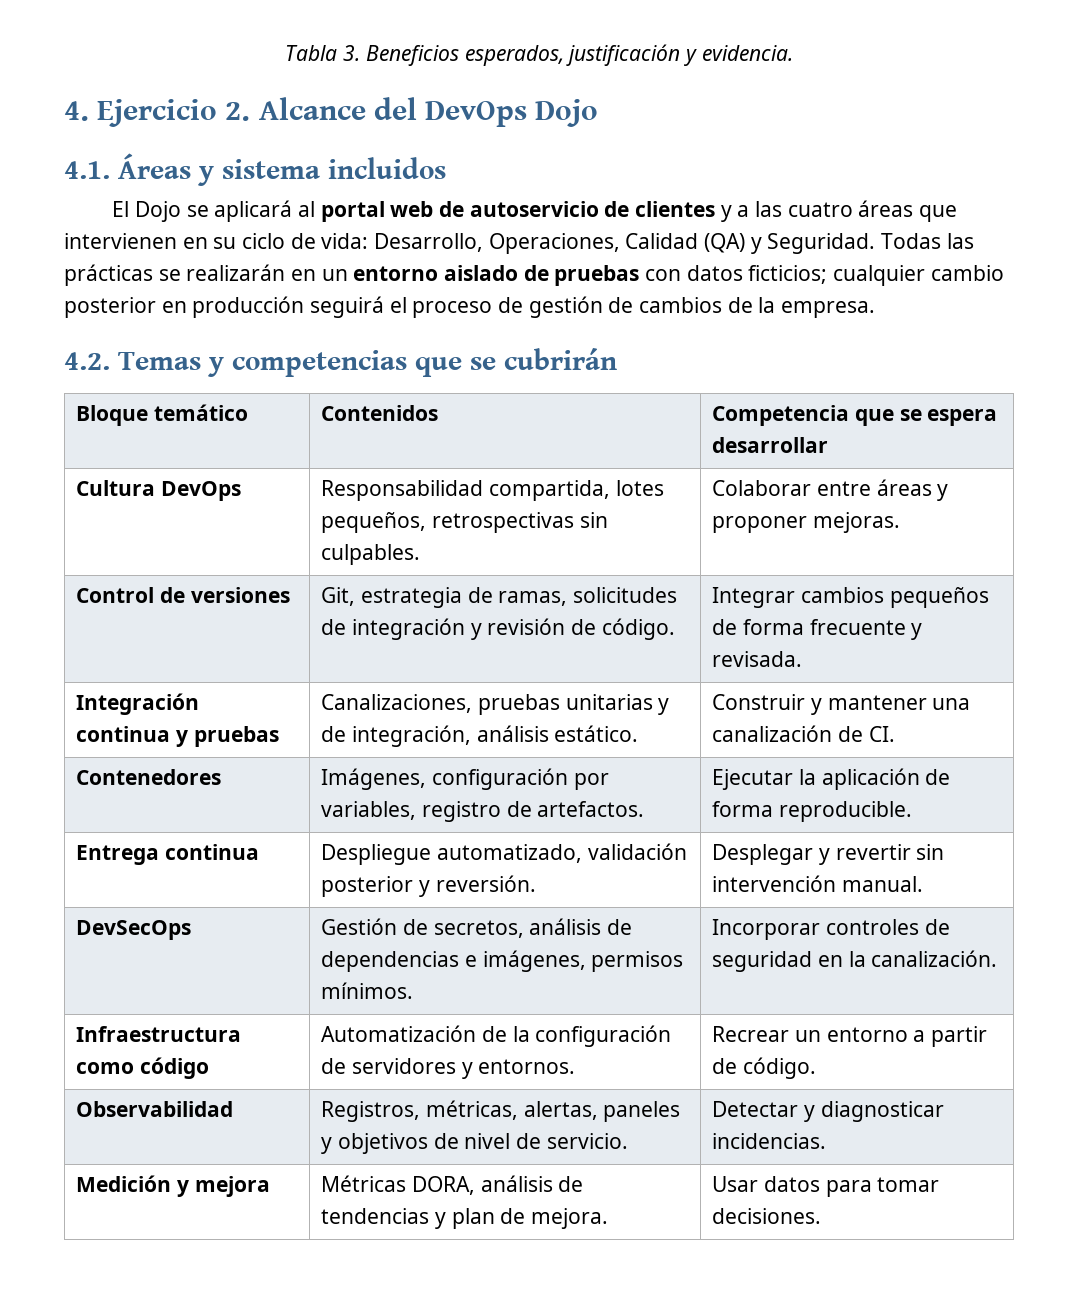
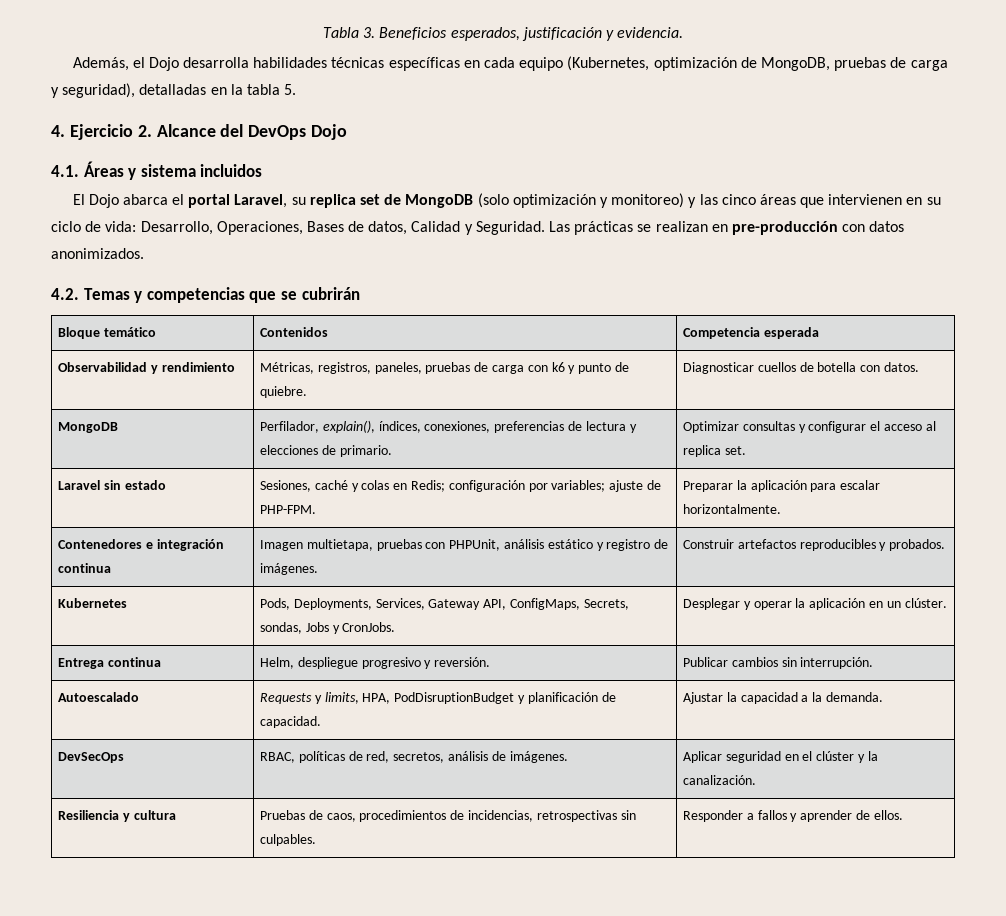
+ Además, el Dojo desarrolla habilidades técnicas específicas en cada equipo (Kubernetes, optimización de MongoDB, pruebas de carga y seguridad), detalladas en la tabla 5.
- El Dojo se aplicará al portal web de autoservicio de clientes y a las cuatro áreas que intervienen en su ciclo de vida: Desarrollo, Operaciones, Calidad (QA) y Seguridad. Todas las prácticas se realizarán en un entorno aislado de pruebas con datos ficticios; cualquier cambio posterior en producción seguirá el proceso de gestión de cambios de la empresa.
+ El Dojo abarca el portal Laravel, su replica set de MongoDB (solo optimización y monitoreo) y las cinco áreas que intervienen en su ciclo de vida: Desarrollo, Operaciones, Bases de datos, Calidad y Seguridad. Las prácticas se realizan en pre-producción con datos anonimizados.
- Bloque temático | Contenidos | Competencia que se espera desarrollar
- Cultura DevOps | Responsabilidad compartida, lotes pequeños, retrospectivas sin culpables. | Colaborar entre áreas y proponer mejoras.
- Control de versiones | Git, estrategia de ramas, solicitudes de integración y revisión de código. | Integrar cambios pequeños de forma frecuente y revisada.
- Integración continua y pruebas | Canalizaciones, pruebas unitarias y de integración, análisis estático. | Construir y mantener una canalización de CI.
- Contenedores | Imágenes, configuración por variables, registro de artefactos. | Ejecutar la aplicación de forma reproducible.
- Entrega continua | Despliegue automatizado, validación posterior y reversión. | Desplegar y revertir sin intervención manual.
- DevSecOps | Gestión de secretos, análisis de dependencias e imágenes, permisos mínimos. | Incorporar controles de seguridad en la canalización.
- Infraestructura como código | Automatización de la configuración de servidores y entornos. | Recrear un entorno a partir de código.
- Observabilidad | Registros, métricas, alertas, paneles y objetivos de nivel de servicio. | Detectar y diagnosticar incidencias.
- Medición y mejora | Métricas DORA, análisis de tendencias y plan de mejora. | Usar datos para tomar decisiones.
+ Bloque temático | Contenidos | Competencia esperada
+ Observabilidad y rendimiento | Métricas, registros, paneles, pruebas de carga con k6 y punto de quiebre. | Diagnosticar cuellos de botella con datos.
+ MongoDB | Perfilador, explain(), índices, conexiones, preferencias de lectura y elecciones de primario. | Optimizar consultas y configurar el acceso al replica set.
+ Laravel sin estado | Sesiones, caché y colas en Redis; configuración por variables; ajuste de PHP-FPM. | Preparar la aplicación para escalar horizontalmente.
+ Contenedores e integración continua | Imagen multietapa, pruebas con PHPUnit, análisis estático y registro de imágenes. | Construir artefactos reproducibles y probados.
+ Kubernetes | Pods, Deployments, Services, Gateway API, ConfigMaps, Secrets, sondas, Jobs y CronJobs. | Desplegar y operar la aplicación en un clúster.
+ Entrega continua | Helm, despliegue progresivo y reversión. | Publicar cambios sin interrupción.
+ Autoescalado | Requests y limits, HPA, PodDisruptionBudget y planificación de capacidad. | Ajustar la capacidad a la demanda.
+ DevSecOps | RBAC, políticas de red, secretos, análisis de imágenes. | Aplicar seguridad en el clúster y la canalización.
+ Resiliencia y cultura | Pruebas de caos, procedimientos de incidencias, retrospectivas sin culpables. | Responder a fallos y aprender de ellos.

